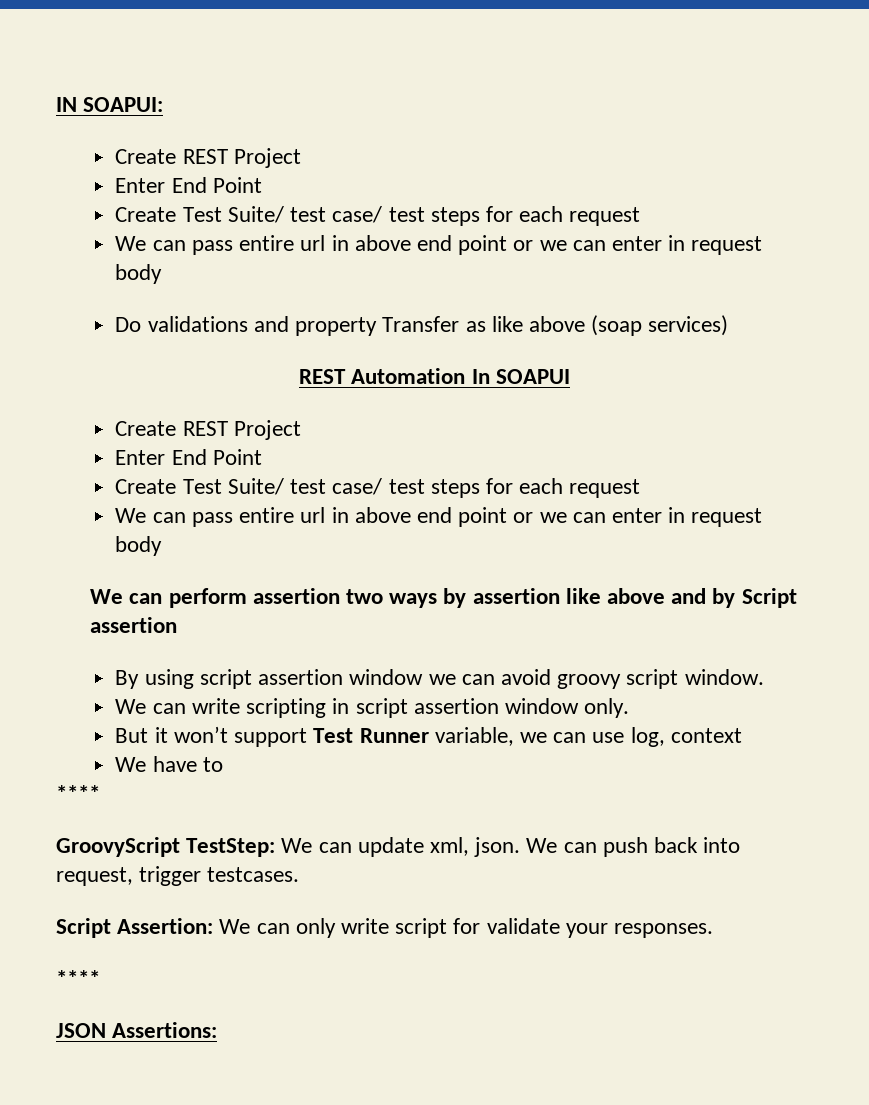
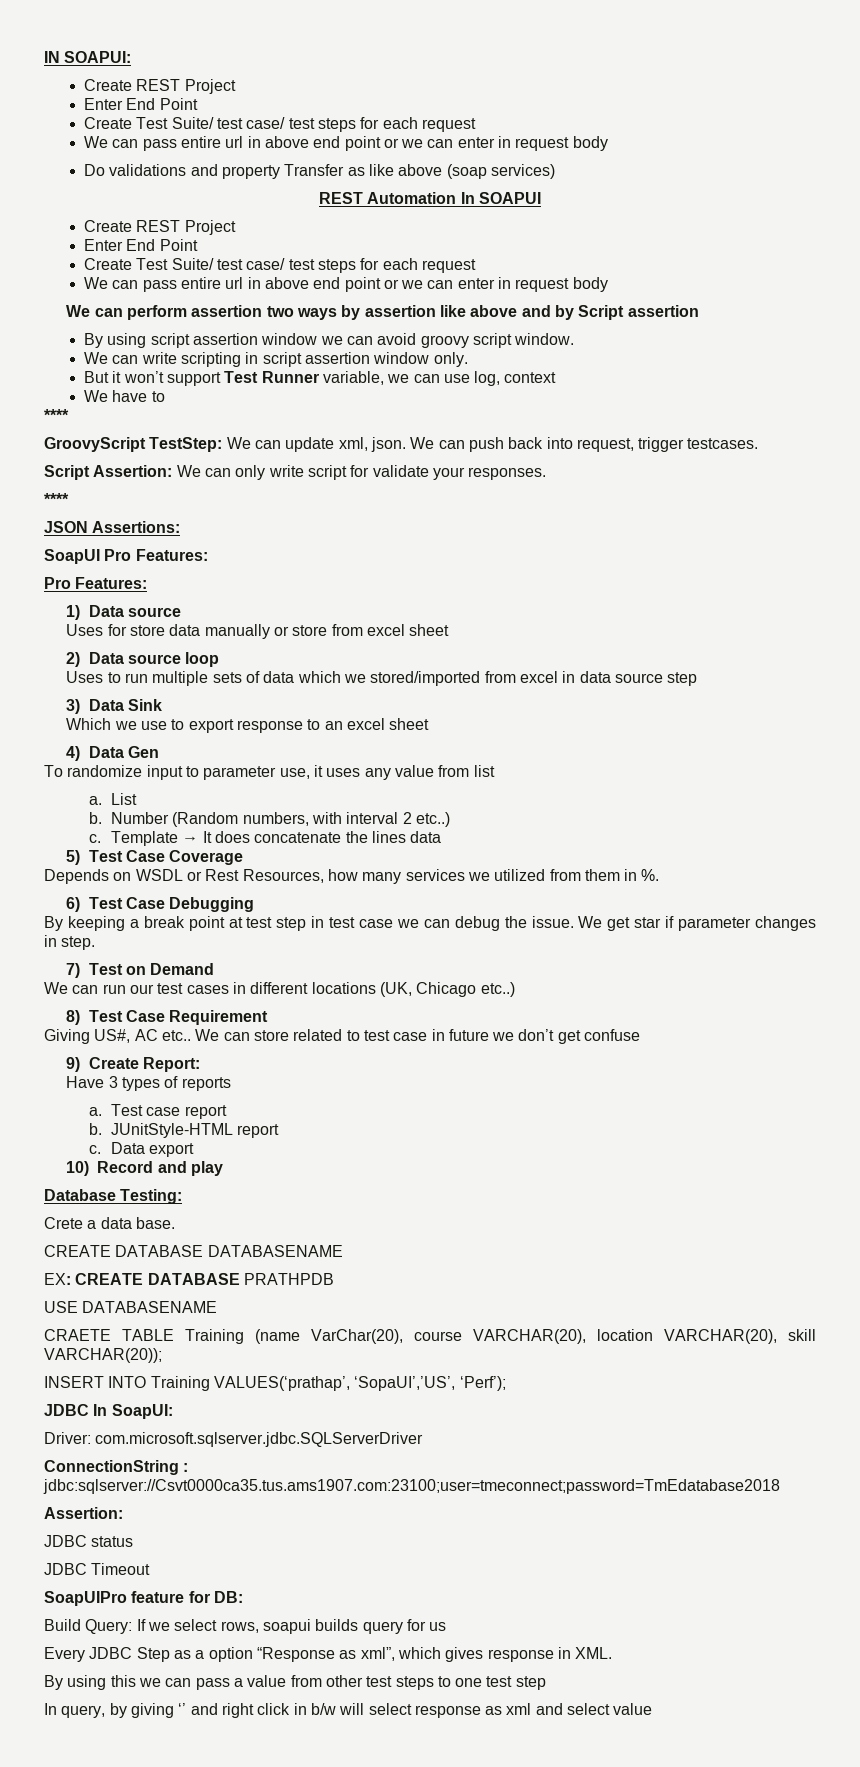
+ SoapUI Pro Features:
+ Pro Features:
+ 1) Data source
+ Uses for store data manually or store from excel sheet
+ 2) Data source loop
+ Uses to run multiple sets of data which we stored/imported from excel in data source step
+ 3) Data Sink
+ Which we use to export response to an excel sheet
+ 4) Data Gen
+ To randomize input to parameter use, it uses any value from list
+ a. List
+ b. Number (Random numbers, with interval 2 etc..)
+ c. Template → It does concatenate the lines data
+ 5) Test Case Coverage
+ Depends on WSDL or Rest Resources, how many services we utilized from them in %.
+ 6) Test Case Debugging
+ By keeping a break point at test step in test case we can debug the issue. We get star if parameter changes in step.
+ 7) Test on Demand
+ We can run our test cases in different locations (UK, Chicago etc..)
+ 8) Test Case Requirement
+ Giving US#, AC etc.. We can store related to test case in future we don’t get confuse
+ 9) Create Report:
+ Have 3 types of reports
+ a. Test case report
+ b. JUnitStyle-HTML report
+ c. Data export
+ 10) Record and play
+ Database Testing:
+ Crete a data base.
+ CREATE DATABASE DATABASENAME
+ EX: CREATE DATABASE PRATHPDB
+ USE DATABASENAME
+ CRAETE TABLE Training (name VarChar(20), course VARCHAR(20), location VARCHAR(20), skill VARCHAR(20));
+ INSERT INTO Training VALUES(‘prathap’, ‘SopaUI’,’US’, ‘Perf’);
+ JDBC In SoapUI:
+ Driver: com.microsoft.sqlserver.jdbc.SQLServerDriver
+ ConnectionString : jdbc:sqlserver://Csvt0000ca35.tus.ams1907.com:23100;user=tmeconnect;password=TmEdatabase2018
+ Assertion:
+ JDBC status
+ JDBC Timeout
+ SoapUIPro feature for DB:
+ Build Query: If we select rows, soapui builds query for us
+ Every JDBC Step as a option “Response as xml”, which gives response in XML.
+ By using this we can pass a value from other test steps to one test step
+ In query, by giving ‘’ and right click in b/w will select response as xml and select value

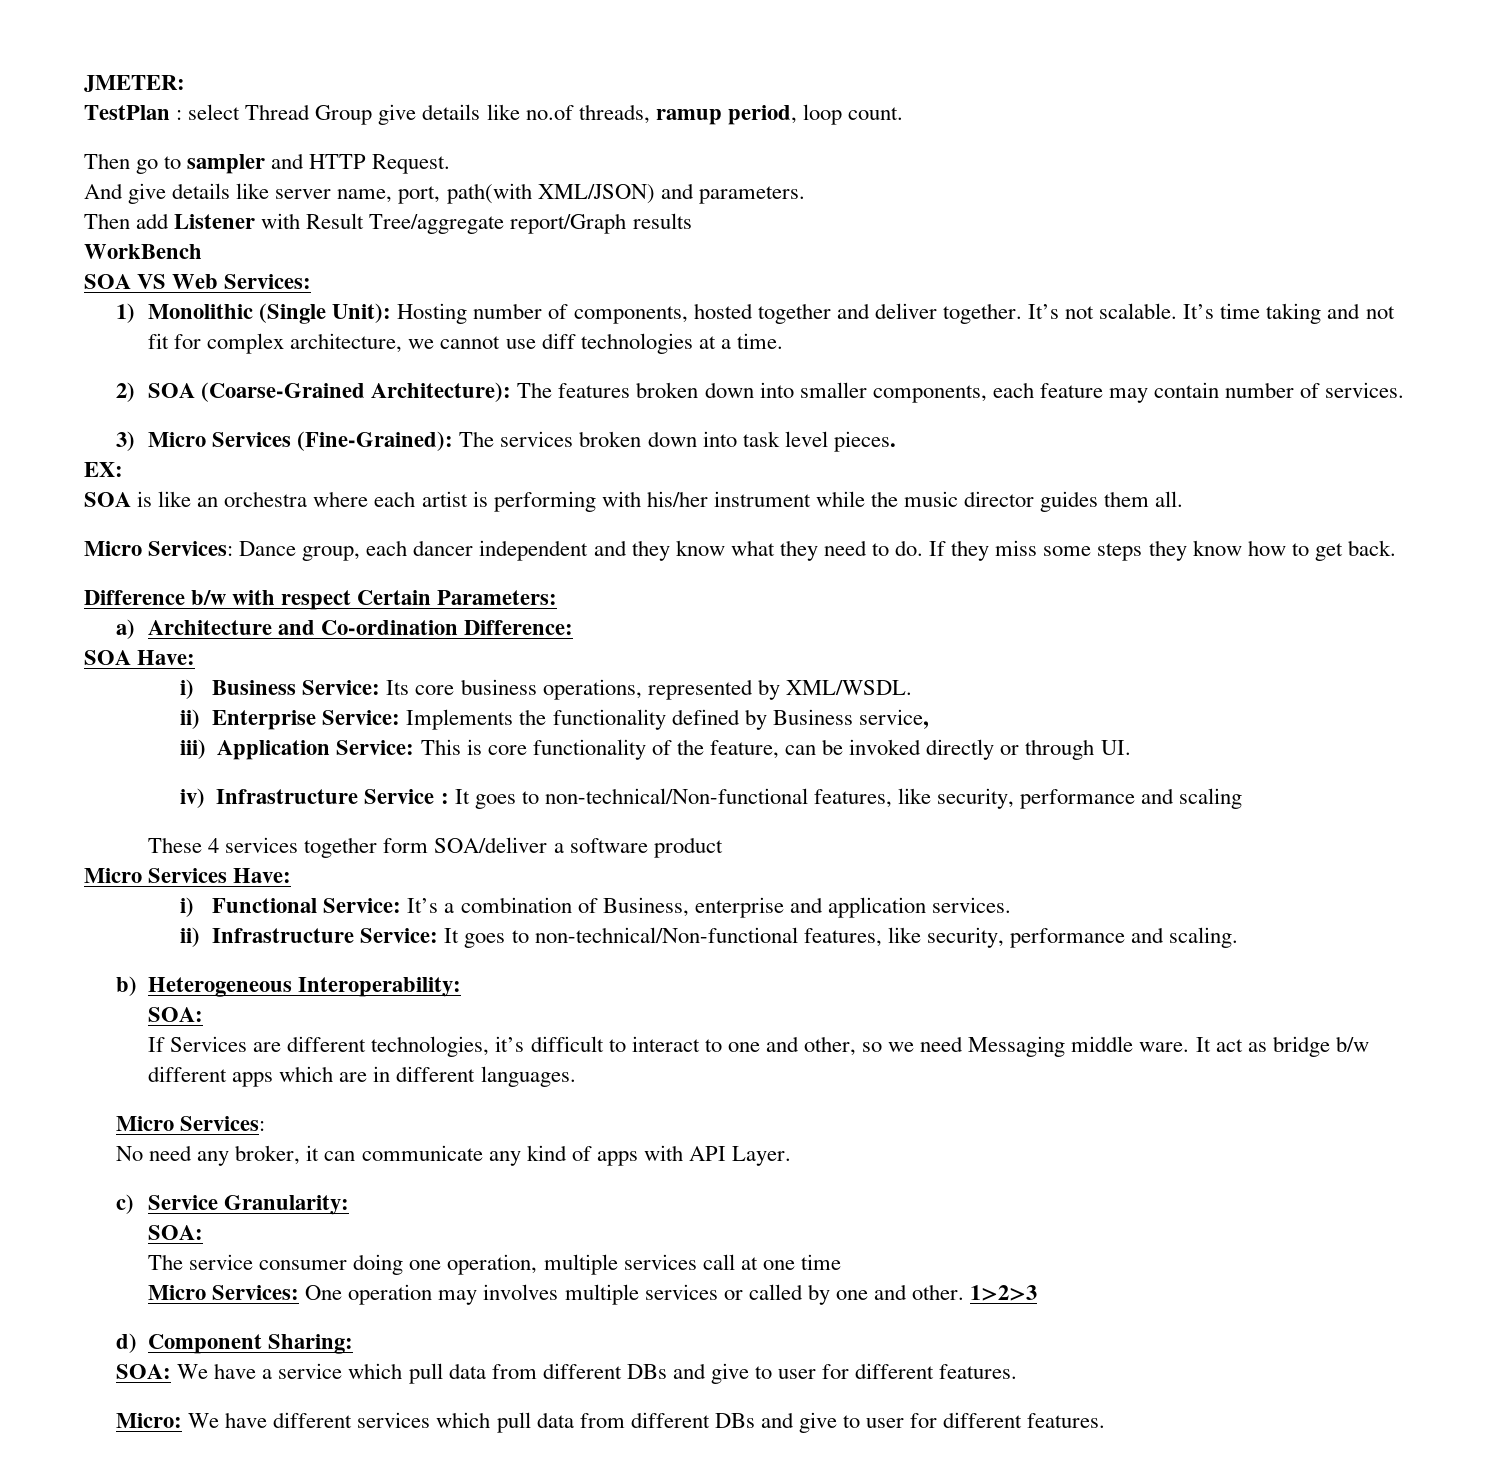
- IN SOAPUI:
- Create REST Project
- Enter End Point
- Create Test Suite/ test case/ test steps for each request
- We can pass entire url in above end point or we can enter in request body
- Do validations and property Transfer as like above (soap services)
- REST Automation In SOAPUI
- Create REST Project
- Enter End Point
- Create Test Suite/ test case/ test steps for each request
- We can pass entire url in above end point or we can enter in request body
- We can perform assertion two ways by assertion like above and by Script assertion
- By using script assertion window we can avoid groovy script window.
- We can write scripting in script assertion window only.
- But it won’t support Test Runner variable, we can use log, context
- We have to
- ****
- GroovyScript TestStep: We can update xml, json. We can push back into request, trigger testcases.
- Script Assertion: We can only write script for validate your responses.
- ****
- JSON Assertions:
- SoapUI Pro Features:
- Pro Features:
- 1) Data source
- Uses for store data manually or store from excel sheet
- 2) Data source loop
- Uses to run multiple sets of data which we stored/imported from excel in data source step
- 3) Data Sink
- Which we use to export response to an excel sheet
- 4) Data Gen
- To randomize input to parameter use, it uses any value from list
- a. List
- b. Number (Random numbers, with interval 2 etc..)
- c. Template → It does concatenate the lines data
- 5) Test Case Coverage
- Depends on WSDL or Rest Resources, how many services we utilized from them in %.
- 6) Test Case Debugging
- By keeping a break point at test step in test case we can debug the issue. We get star if parameter changes in step.
- 7) Test on Demand
- We can run our test cases in different locations (UK, Chicago etc..)
- 8) Test Case Requirement
- Giving US#, AC etc.. We can store related to test case in future we don’t get confuse
- 9) Create Report:
- Have 3 types of reports
- a. Test case report
- b. JUnitStyle-HTML report
- c. Data export
- 10) Record and play
- Database Testing:
- Crete a data base.
- CREATE DATABASE DATABASENAME
- EX: CREATE DATABASE PRATHPDB
- USE DATABASENAME
- CRAETE TABLE Training (name VarChar(20), course VARCHAR(20), location VARCHAR(20), skill VARCHAR(20));
- INSERT INTO Training VALUES(‘prathap’, ‘SopaUI’,’US’, ‘Perf’);
- JDBC In SoapUI:
- Driver: com.microsoft.sqlserver.jdbc.SQLServerDriver
- ConnectionString : jdbc:sqlserver://Csvt0000ca35.tus.ams1907.com:23100;user=tmeconnect;password=TmEdatabase2018
- Assertion:
- JDBC status
- JDBC Timeout
- SoapUIPro feature for DB:
- Build Query: If we select rows, soapui builds query for us
- Every JDBC Step as a option “Response as xml”, which gives response in XML.
- By using this we can pass a value from other test steps to one test step
- In query, by giving ‘’ and right click in b/w will select response as xml and select value
+ JMETER:
+ TestPlan : select Thread Group give details like no.of threads, ramup period, loop count.
+ Then go to sampler and HTTP Request.
+ And give details like server name, port, path(with XML/JSON) and parameters.
+ Then add Listener with Result Tree/aggregate report/Graph results
+ WorkBench
+ SOA VS Web Services:
+ 1) Monolithic (Single Unit): Hosting number of components, hosted together and deliver together. It’s not scalable. It’s time taking and not fit for complex architecture, we cannot use diff technologies at a time.
+ 2) SOA (Coarse-Grained Architecture): The features broken down into smaller components, each feature may contain number of services.
+ 3) Micro Services (Fine-Grained): The services broken down into task level pieces.
+ EX:
+ SOA is like an orchestra where each artist is performing with his/her instrument while the music director guides them all.
+ Micro Services: Dance group, each dancer independent and they know what they need to do. If they miss some steps they know how to get back.
+ Difference b/w with respect Certain Parameters:
+ a) Architecture and Co-ordination Difference:
+ SOA Have:
+ i) Business Service: Its core business operations, represented by XML/WSDL.
+ ii) Enterprise Service: Implements the functionality defined by Business service,
+ iii) Application Service: This is core functionality of the feature, can be invoked directly or through UI.
+ iv) Infrastructure Service : It goes to non-technical/Non-functional features, like security, performance and scaling
+ These 4 services together form SOA/deliver a software product
+ Micro Services Have:
+ i) Functional Service: It’s a combination of Business, enterprise and application services.
+ ii) Infrastructure Service: It goes to non-technical/Non-functional features, like security, performance and scaling.
+ b) Heterogeneous Interoperability:
+ SOA:
+ If Services are different technologies, it’s difficult to interact to one and other, so we need Messaging middle ware. It act as bridge b/w different apps which are in different languages.
+ Micro Services:
+ No need any broker, it can communicate any kind of apps with API Layer.
+ c) Service Granularity:
+ SOA:
+ The service consumer doing one operation, multiple services call at one time
+ Micro Services: One operation may involves multiple services or called by one and other. 1>2>3
+ d) Component Sharing:
+ SOA: We have a service which pull data from different DBs and give to user for different features.
+ Micro: We have different services which pull data from different DBs and give to user for different features.

